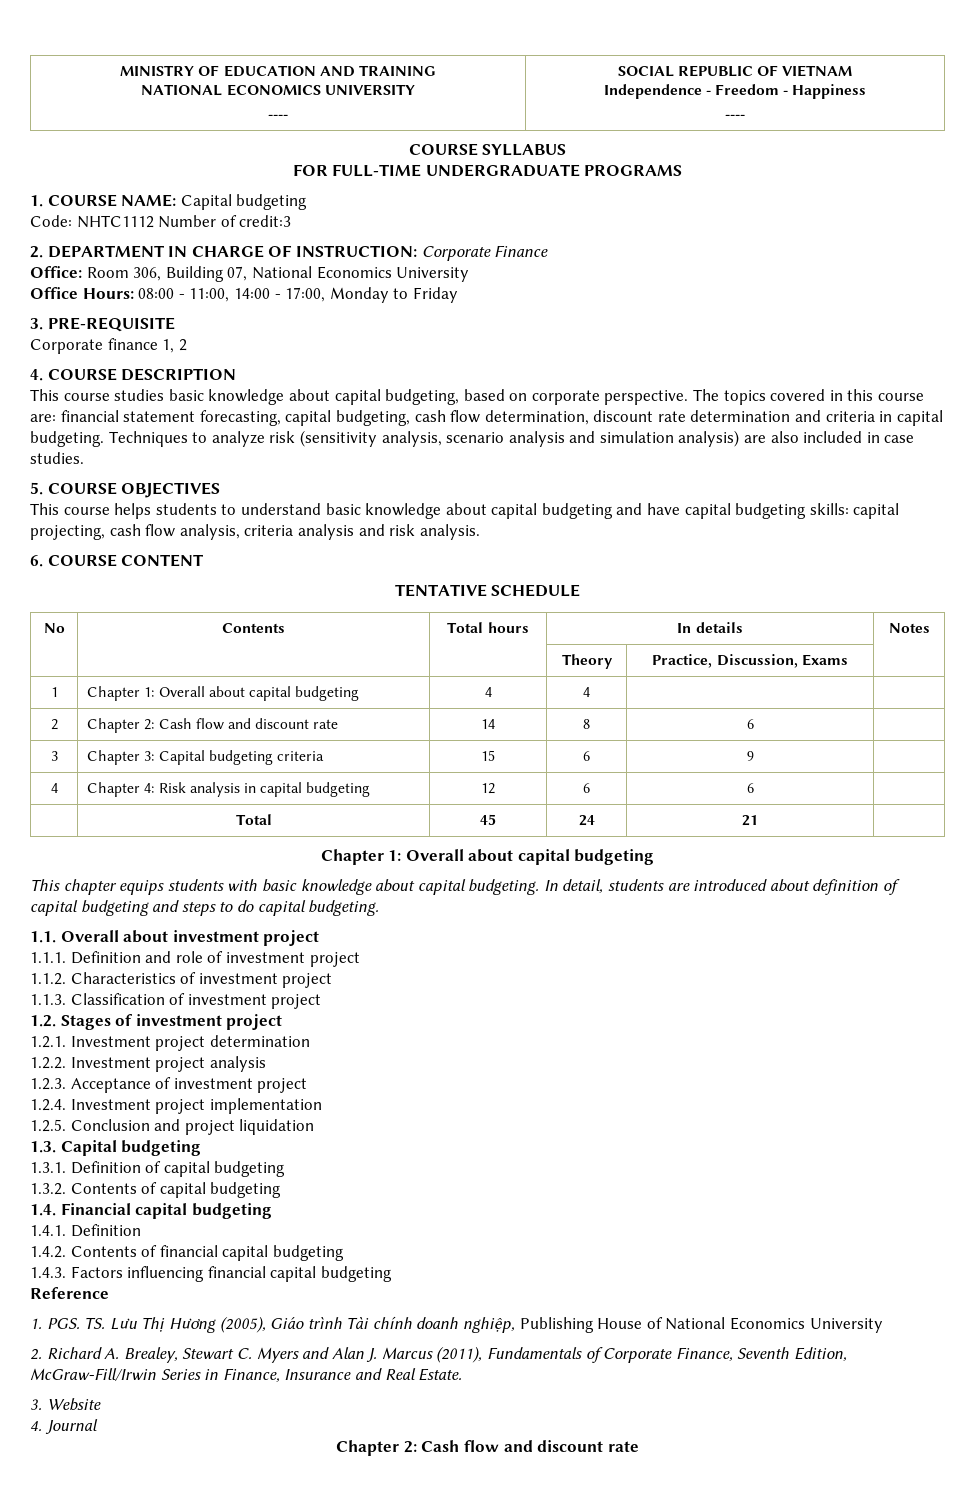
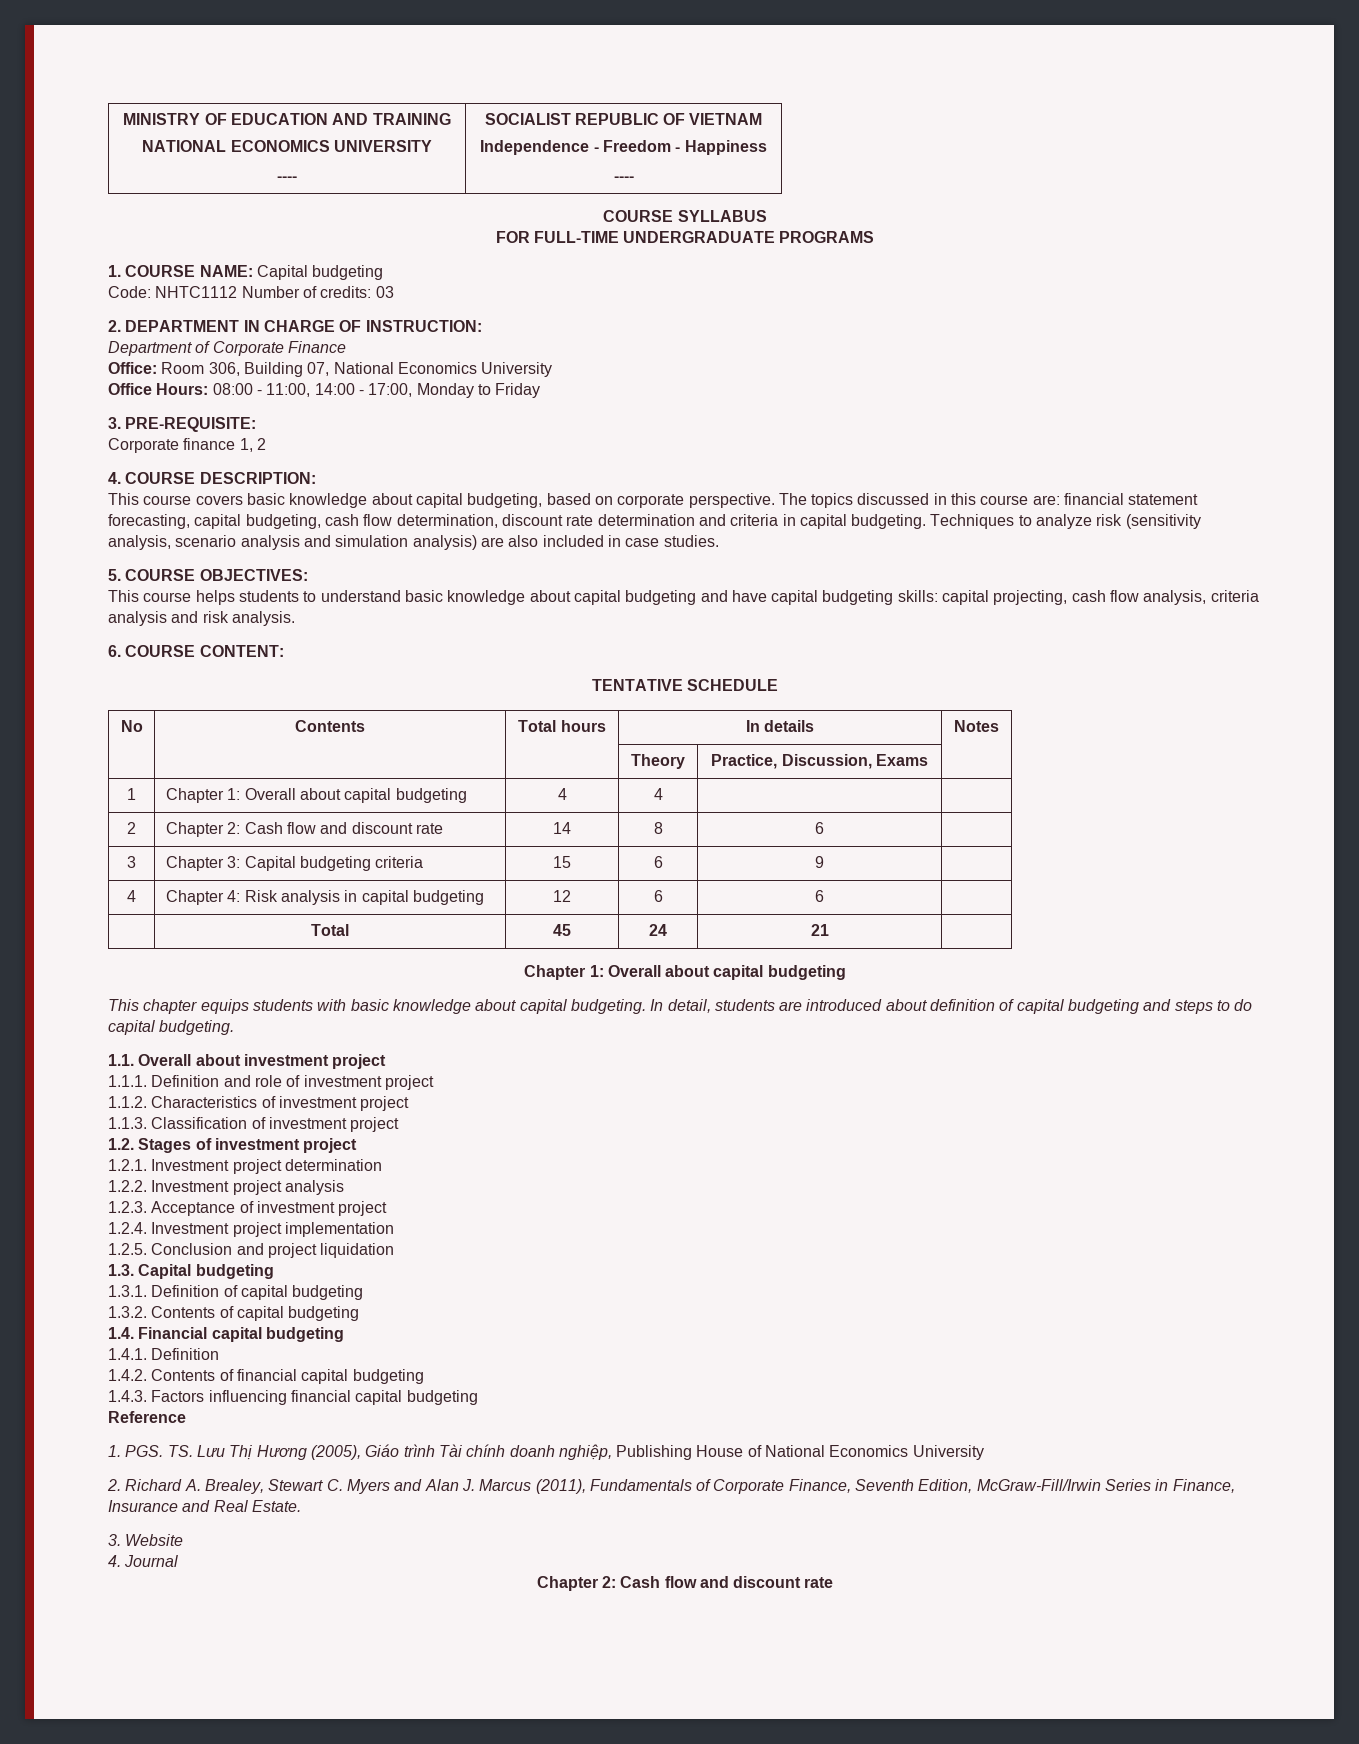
  MINISTRY OF EDUCATION AND TRAINING
  NATIONAL ECONOMICS UNIVERSITY
- ---- | SOCIAL REPUBLIC OF VIETNAM
+ ---- | SOCIALIST REPUBLIC OF VIETNAM
- Code: NHTC1112 Number of credit:3
+ Code: NHTC1112 Number of credits: 03
- 2. DEPARTMENT IN CHARGE OF INSTRUCTION: Corporate Finance
+ 2. DEPARTMENT IN CHARGE OF INSTRUCTION:
+ Department of Corporate Finance
- 3. PRE-REQUISITE
+ 3. PRE-REQUISITE:
- 4. COURSE DESCRIPTION
- This course studies basic knowledge about capital budgeting, based on corporate perspective.
+ 4. COURSE DESCRIPTION:
+ This course covers basic knowledge about capital budgeting, based on corporate perspective.
- The topics covered in this course are: financial statement forecasting, capital budgeting, cash flow determination, discount rate determination and criteria in capital budgeting.
+ The topics discussed in this course are: financial statement forecasting, capital budgeting, cash flow determination, discount rate determination and criteria in capital budgeting.
- 5. COURSE OBJECTIVES
+ 5. COURSE OBJECTIVES:
- 6. COURSE CONTENT
+ 6. COURSE CONTENT:

